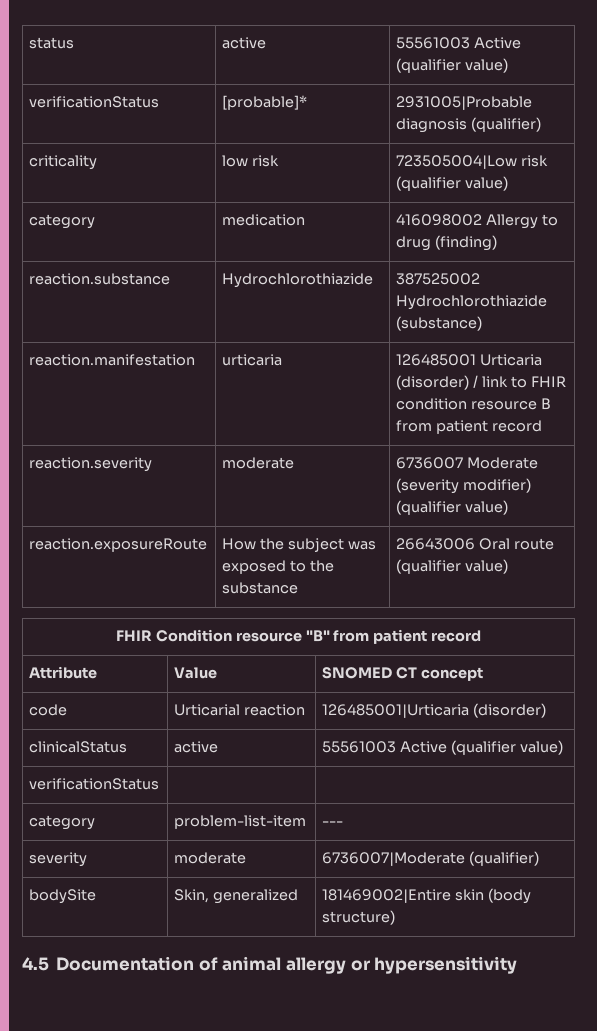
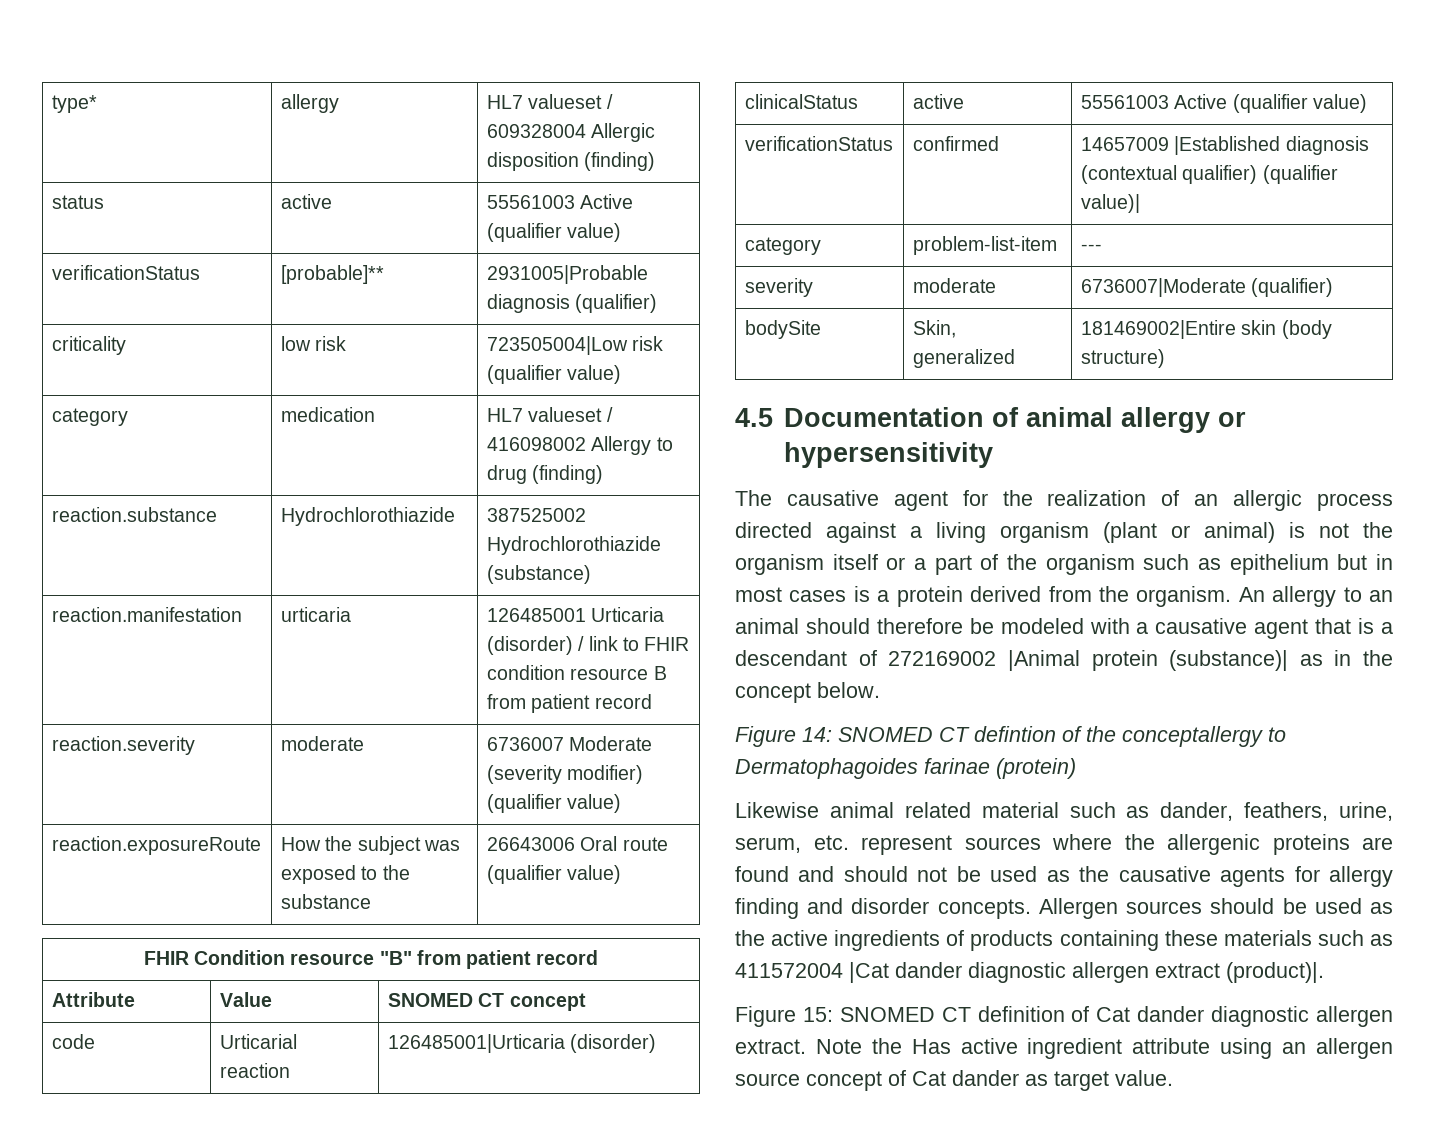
+ type* | allergy | HL7 valueset / 609328004 Allergic disposition (finding)
- verificationStatus | [probable]* | 2931005|Probable diagnosis (qualifier)
+ verificationStatus | [probable]** | 2931005|Probable diagnosis (qualifier)
- category | medication | 416098002 Allergy to drug (finding)
+ category | medication | HL7 valueset / 416098002 Allergy to drug (finding)
- verificationStatus | |
+ verificationStatus | confirmed | 14657009 |Established diagnosis (contextual qualifier) (qualifier value)|
+ The causative agent for the realization of an allergic process directed against a living organism (plant or animal) is not the organism itself or a part of the organism such as epithelium but in most cases is a protein derived from the organism. An allergy to an animal should therefore be modeled with a causative agent that is a descendant of 272169002 |Animal protein (substance)| as in the concept below.
+ Figure 14: SNOMED CT defintion of the conceptallergy to Dermatophagoides farinae (protein)
+ Likewise animal related material such as dander, feathers, urine, serum, etc. represent sources where the allergenic proteins are found and should not be used as the causative agents for allergy finding and disorder concepts. Allergen sources should be used as the active ingredients of products containing these materials such as 411572004 |Cat dander diagnostic allergen extract (product)|.
+ Figure 15: SNOMED CT definition of Cat dander diagnostic allergen extract. Note the Has active ingredient attribute using an allergen source concept of Cat dander as target value.

